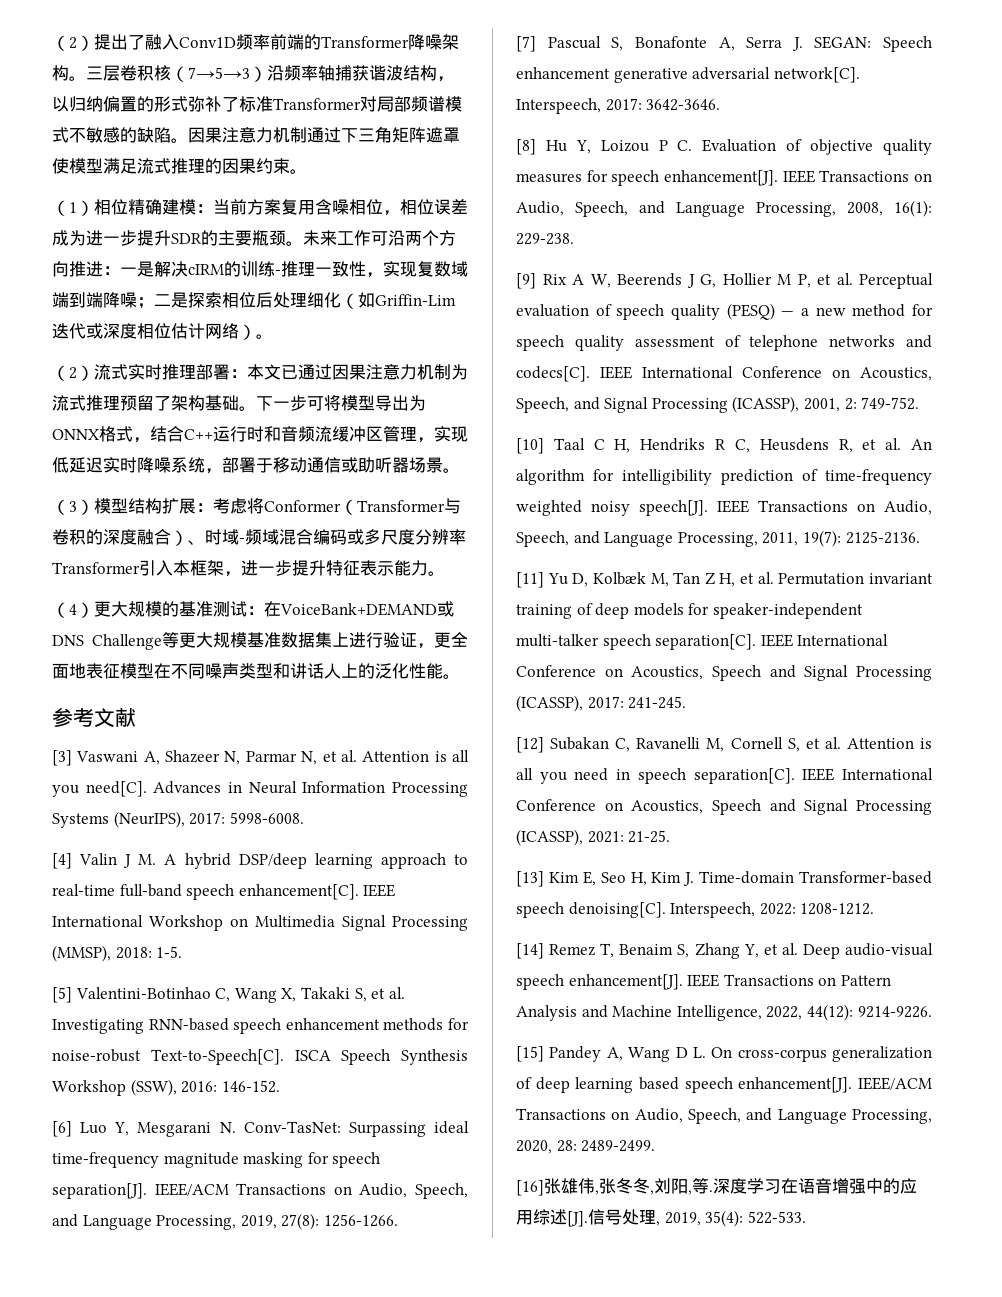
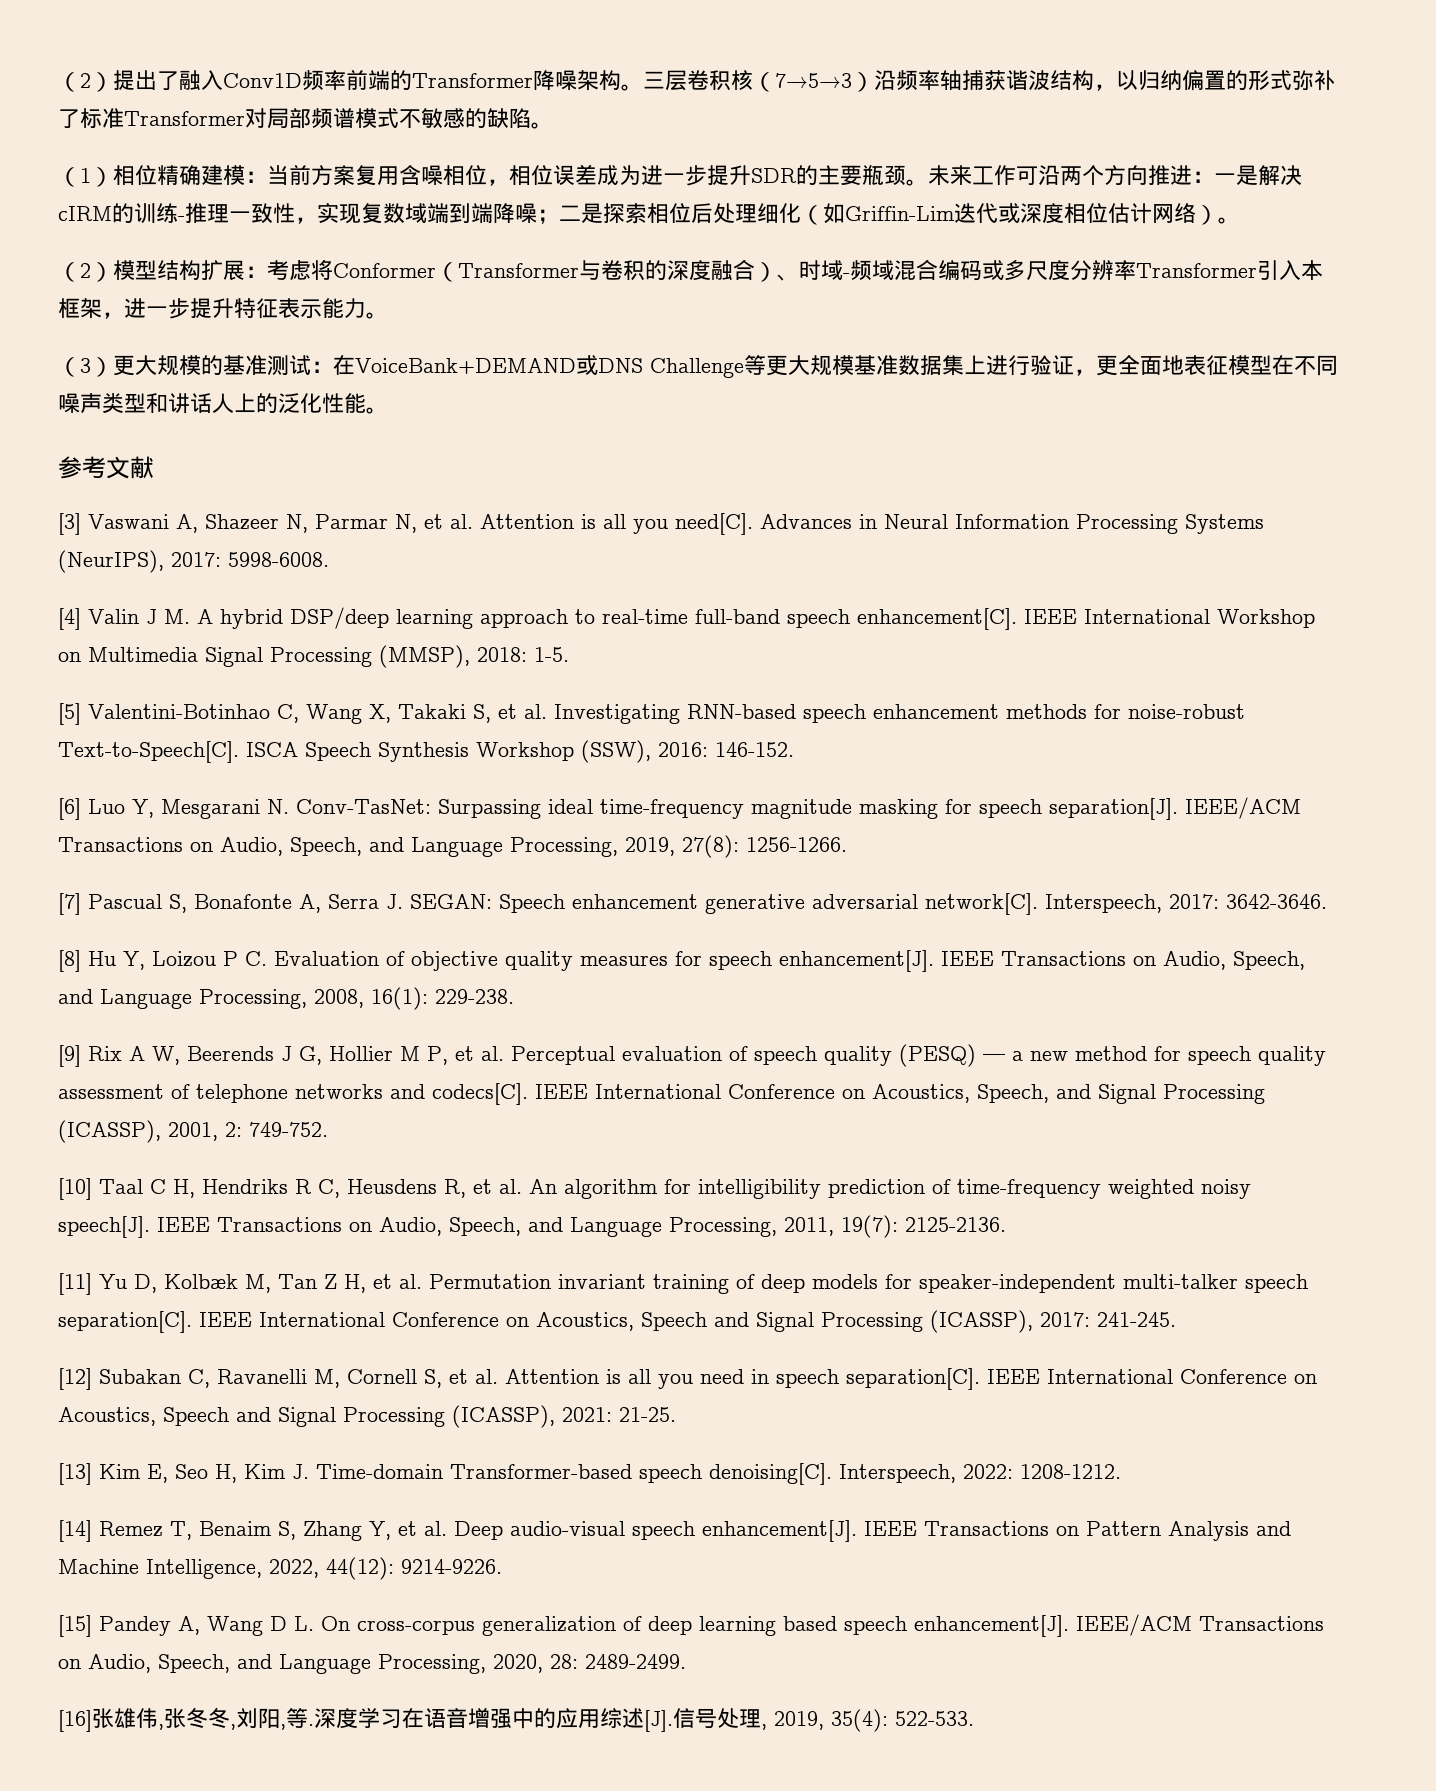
- 因果注意力机制通过下三角矩阵遮罩使模型满足流式推理的因果约束。
- （2）流式实时推理部署：本文已通过因果注意力机制为流式推理预留了架构基础。下一步可将模型导出为ONNX格式，结合C++运行时和音频流缓冲区管理，实现低延迟实时降噪系统，部署于移动通信或助听器场景。
- （3）模型结构扩展：考虑将Conformer（Transformer与卷积的深度融合）、时域-频域混合编码或多尺度分辨率Transformer引入本框架，进一步提升特征表示能力。
+ （2）模型结构扩展：考虑将Conformer（Transformer与卷积的深度融合）、时域-频域混合编码或多尺度分辨率Transformer引入本框架，进一步提升特征表示能力。
- （4）更大规模的基准测试：在VoiceBank+DEMAND或DNS Challenge等更大规模基准数据集上进行验证，更全面地表征模型在不同噪声类型和讲话人上的泛化性能。
+ （3）更大规模的基准测试：在VoiceBank+DEMAND或DNS Challenge等更大规模基准数据集上进行验证，更全面地表征模型在不同噪声类型和讲话人上的泛化性能。

